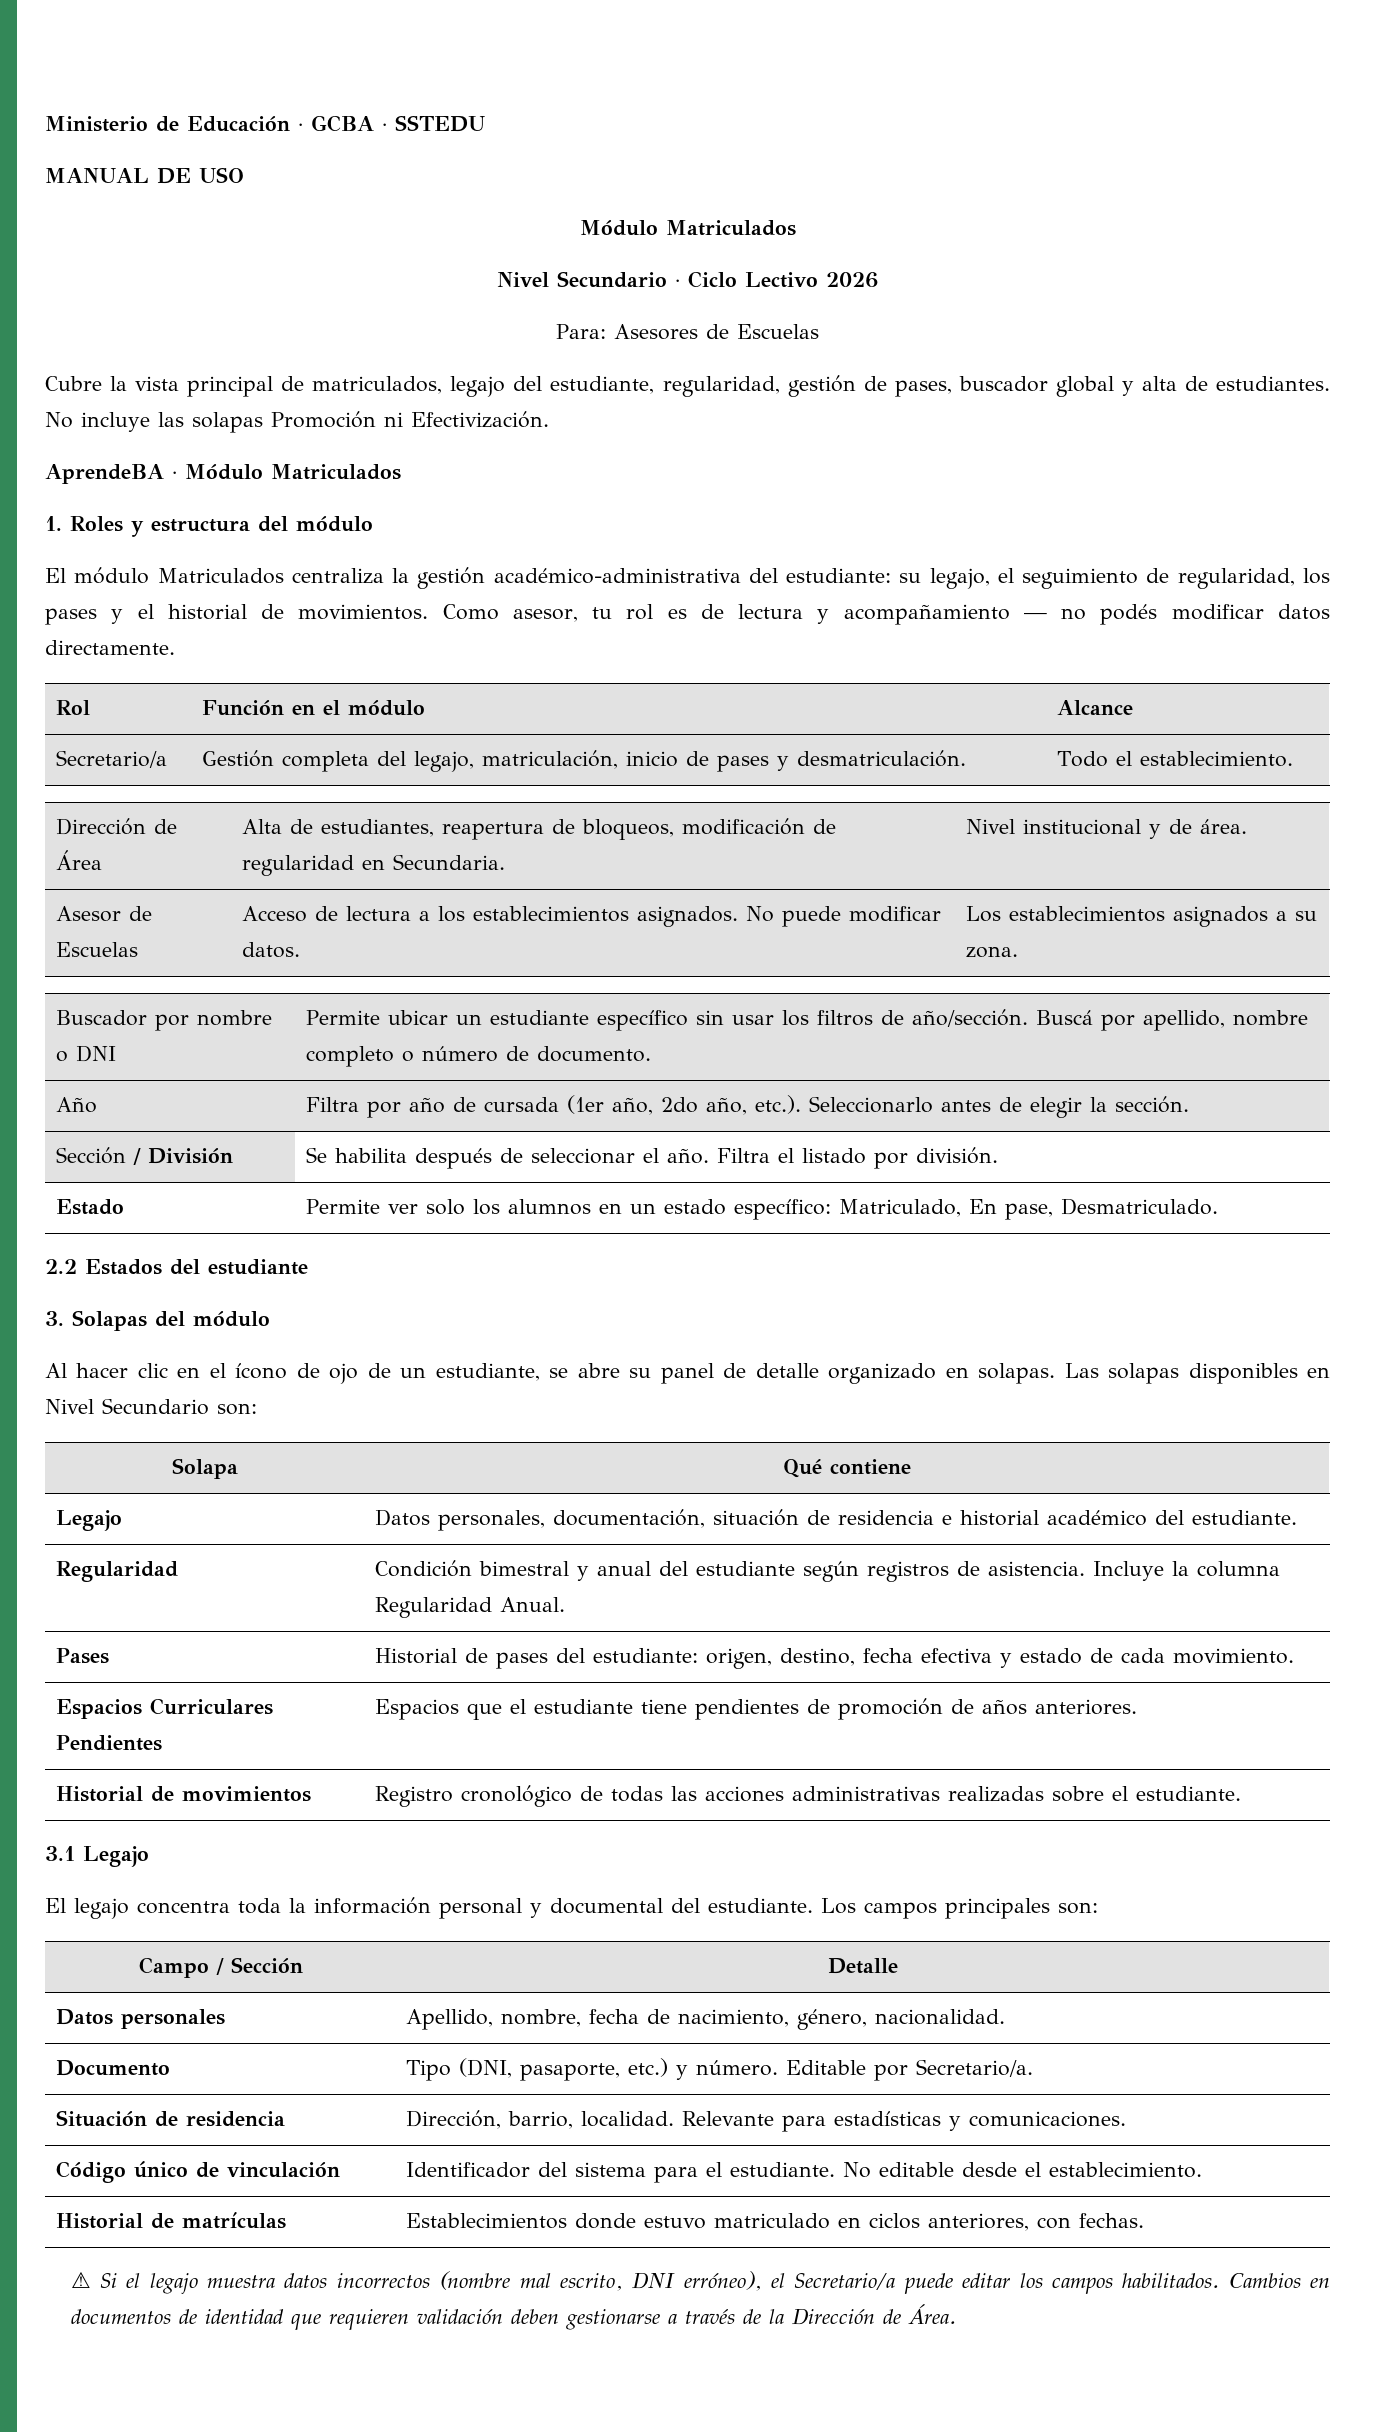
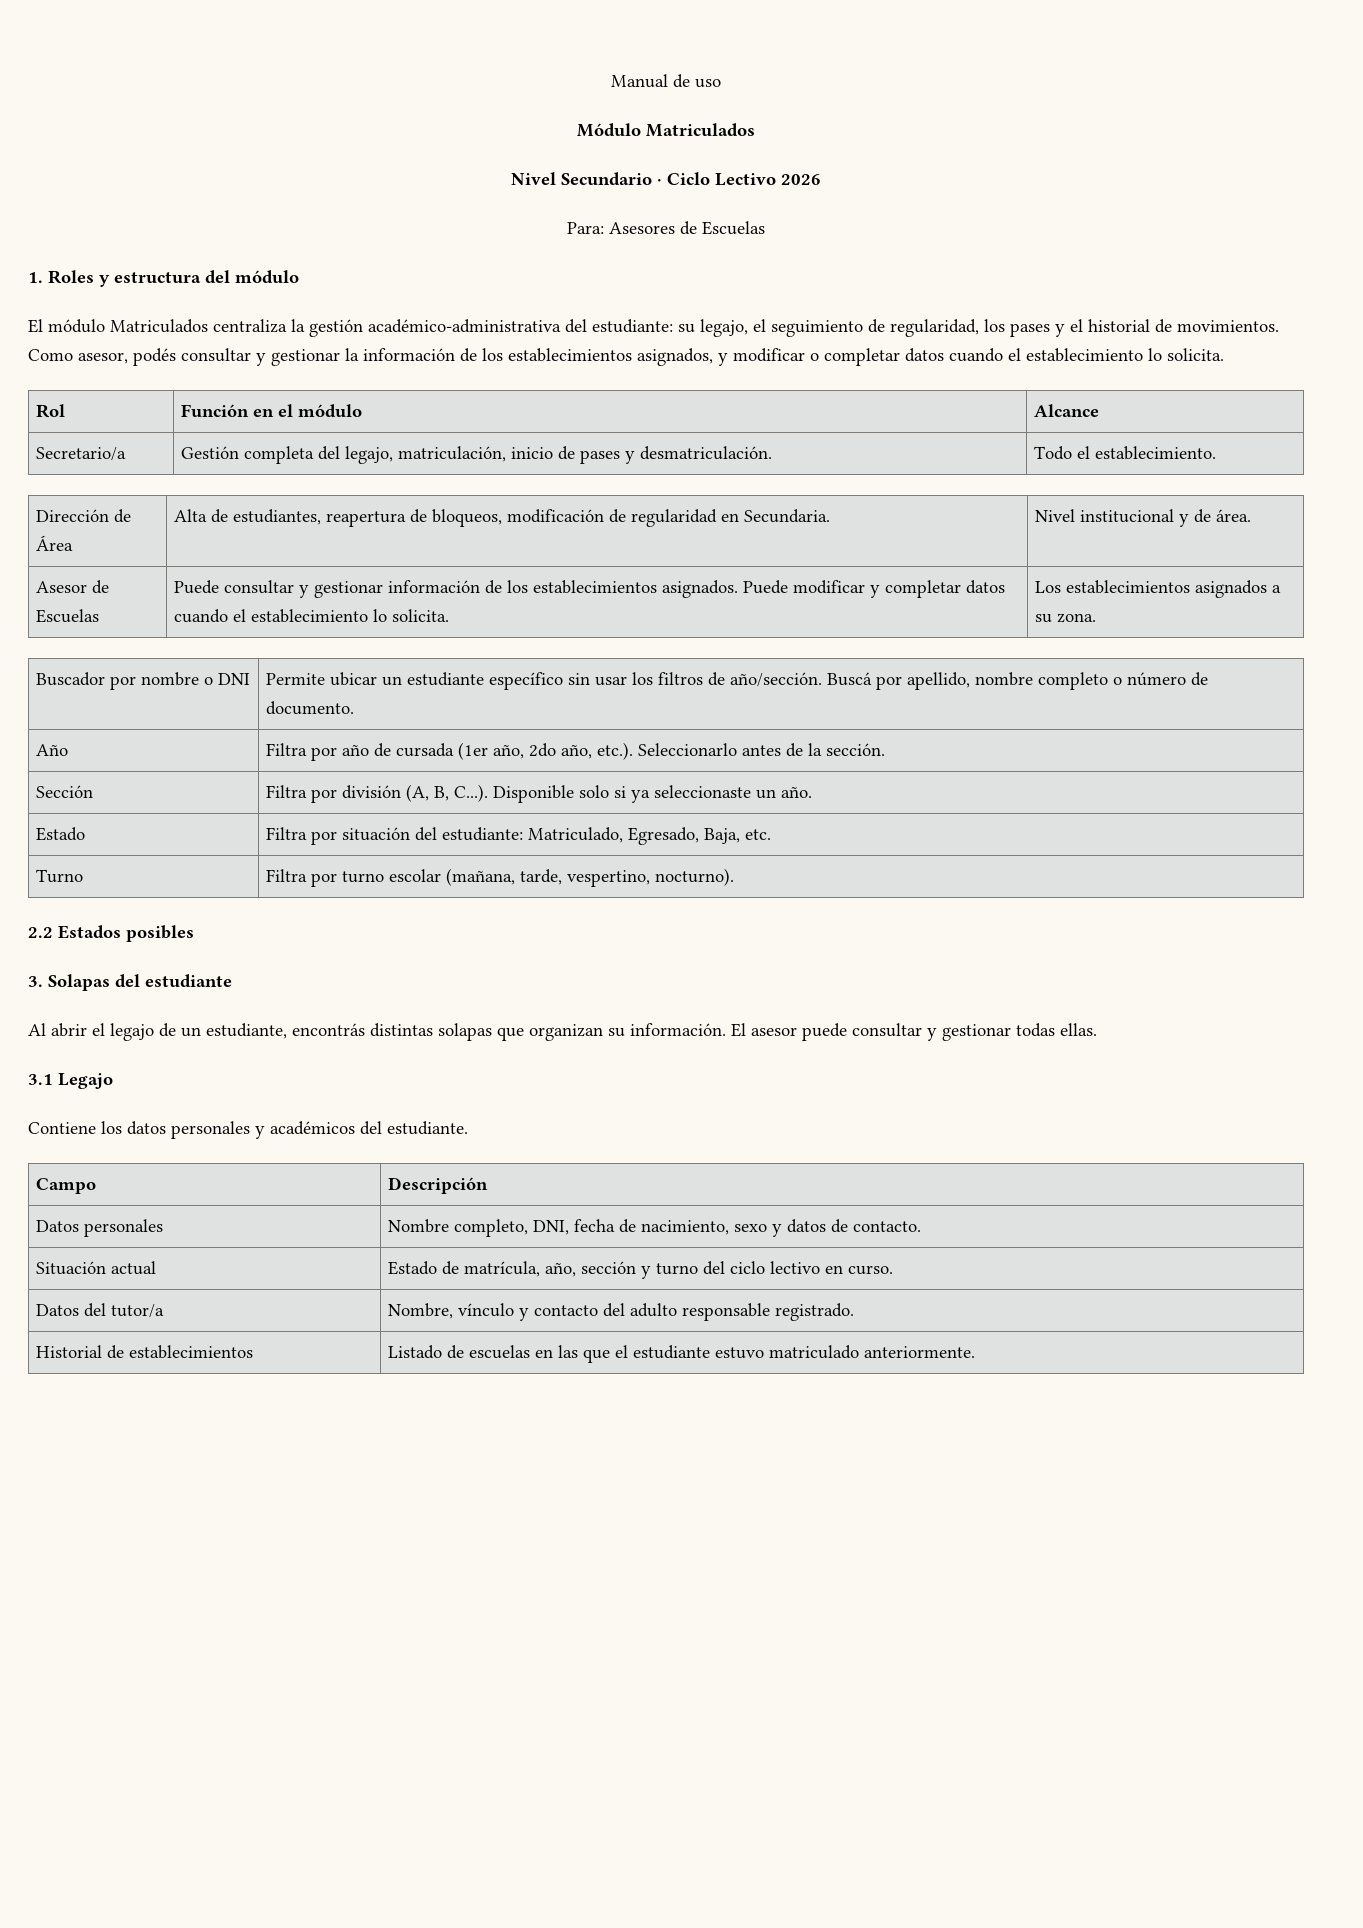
- Ministerio de Educación · GCBA · SSTEDU
- MANUAL DE USO
+ Manual de uso
- Cubre la vista principal de matriculados, legajo del estudiante, regularidad, gestión de pases, buscador global y alta de estudiantes. No incluye las solapas Promoción ni Efectivización.
- AprendeBA · Módulo Matriculados
- Como asesor, tu rol es de lectura y acompañamiento — no podés modificar datos directamente.
+ Como asesor, podés consultar y gestionar la información de los establecimientos asignados, y modificar o completar datos cuando el establecimiento lo solicita.
- Asesor de Escuelas | Acceso de lectura a los establecimientos asignados. No puede modificar datos. | Los establecimientos asignados a su zona.
+ Asesor de Escuelas | Puede consultar y gestionar información de los establecimientos asignados. Puede modificar y completar datos cuando el establecimiento lo solicita. | Los establecimientos asignados a su zona.
- Año | Filtra por año de cursada (1er año, 2do año, etc.). Seleccionarlo antes de elegir la sección.
+ Año | Filtra por año de cursada (1er año, 2do año, etc.). Seleccionarlo antes de la sección.
- Sección / División | Se habilita después de seleccionar el año. Filtra el listado por división.
- Estado | Permite ver solo los alumnos en un estado específico: Matriculado, En pase, Desmatriculado.
+ Sección | Filtra por división (A, B, C...). Disponible solo si ya seleccionaste un año.
+ Estado | Filtra por situación del estudiante: Matriculado, Egresado, Baja, etc.
+ Turno | Filtra por turno escolar (mañana, tarde, vespertino, nocturno).
- 2.2 Estados del estudiante
+ 2.2 Estados posibles
- 3. Solapas del módulo
+ 3. Solapas del estudiante
- Al hacer clic en el ícono de ojo de un estudiante, se abre su panel de detalle organizado en solapas. Las solapas disponibles en Nivel Secundario son:
- Solapa | Qué contiene
- Legajo | Datos personales, documentación, situación de residencia e historial académico del estudiante.
- Regularidad | Condición bimestral y anual del estudiante según registros de asistencia. Incluye la columna Regularidad Anual.
- Pases | Historial de pases del estudiante: origen, destino, fecha efectiva y estado de cada movimiento.
- Espacios Curriculares Pendientes | Espacios que el estudiante tiene pendientes de promoción de años anteriores.
- Historial de movimientos | Registro cronológico de todas las acciones administrativas realizadas sobre el estudiante.
+ Al abrir el legajo de un estudiante, encontrás distintas solapas que organizan su información. El asesor puede consultar y gestionar todas ellas.
  3.1 Legajo
- El legajo concentra toda la información personal y documental del estudiante. Los campos principales son:
- Campo / Sección | Detalle
- Datos personales | Apellido, nombre, fecha de nacimiento, género, nacionalidad.
- Documento | Tipo (DNI, pasaporte, etc.) y número. Editable por Secretario/a.
- Situación de residencia | Dirección, barrio, localidad. Relevante para estadísticas y comunicaciones.
- Código único de vinculación | Identificador del sistema para el estudiante. No editable desde el establecimiento.
- Historial de matrículas | Establecimientos donde estuvo matriculado en ciclos anteriores, con fechas.
- ⚠ Si el legajo muestra datos incorrectos (nombre mal escrito, DNI erróneo), el Secretario/a puede editar los campos habilitados. Cambios en documentos de identidad que requieren validación deben gestionarse a través de la Dirección de Área.
+ Contiene los datos personales y académicos del estudiante.
+ Campo | Descripción
+ Datos personales | Nombre completo, DNI, fecha de nacimiento, sexo y datos de contacto.
+ Situación actual | Estado de matrícula, año, sección y turno del ciclo lectivo en curso.
+ Datos del tutor/a | Nombre, vínculo y contacto del adulto responsable registrado.
+ Historial de establecimientos | Listado de escuelas en las que el estudiante estuvo matriculado anteriormente.

